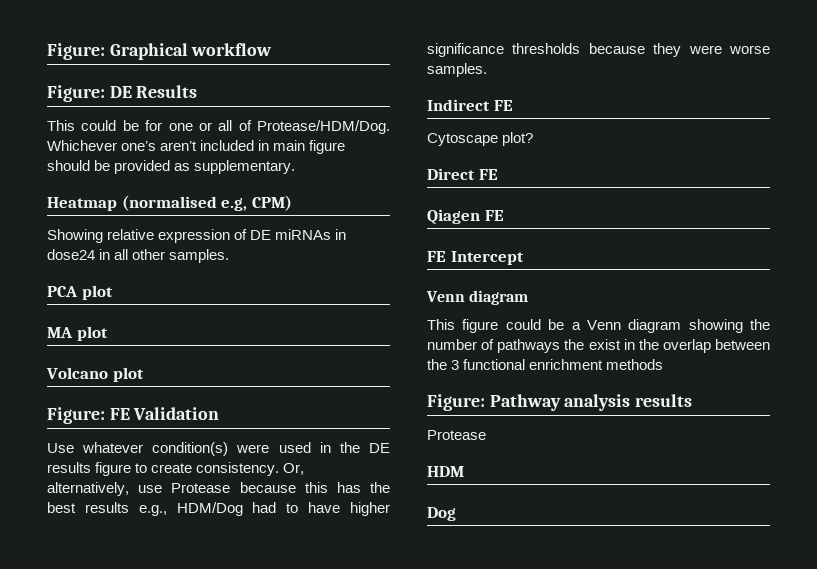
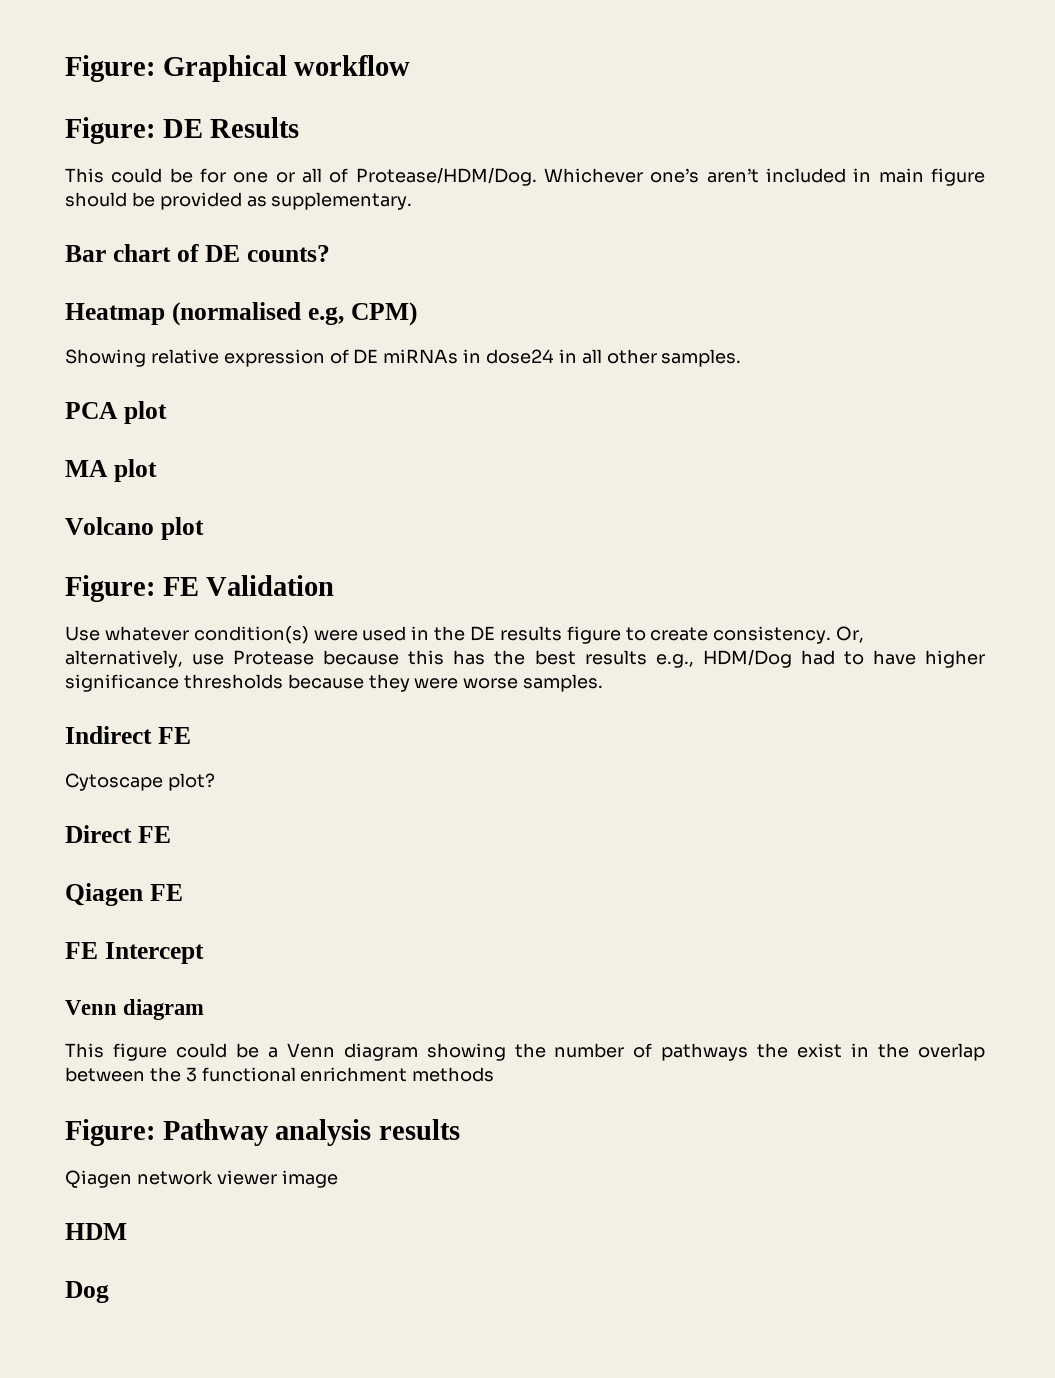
+ Bar chart of DE counts?
  Figure: Pathway analysis results
- Protease
+ Qiagen network viewer image

